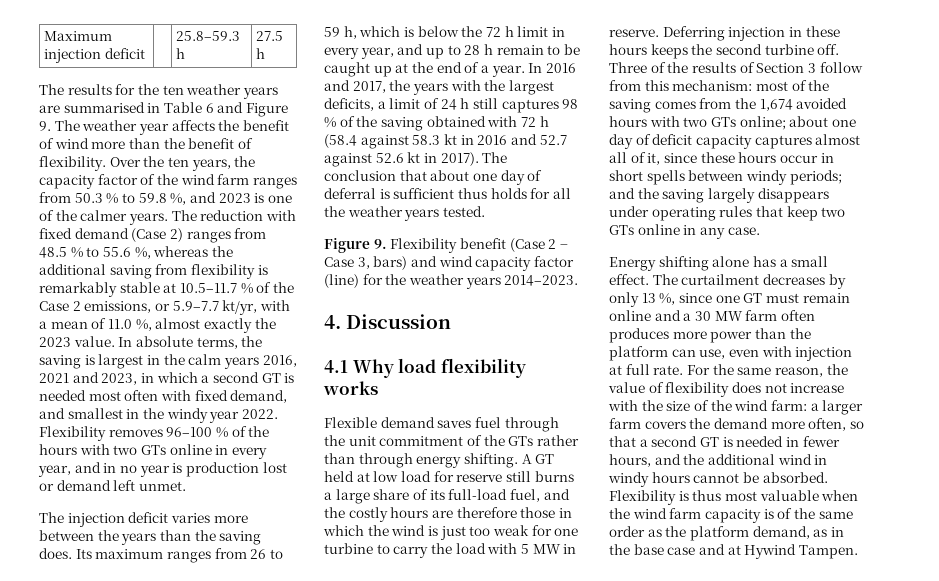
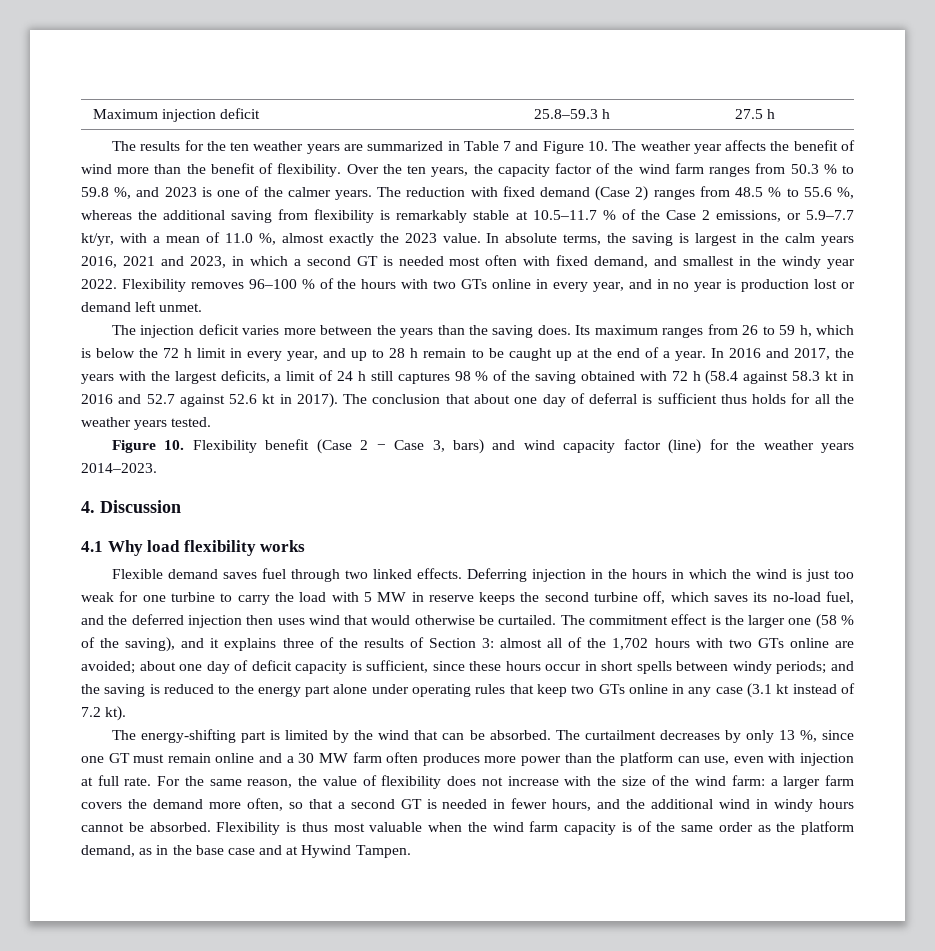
- The results for the ten weather years are summarised in Table 6 and Figure 9. The weather year affects the benefit of wind more than the benefit of flexibility.
+ The results for the ten weather years are summarized in Table 7 and Figure 10. The weather year affects the benefit of wind more than the benefit of flexibility.
- Figure 9. Flexibility benefit (Case 2 − Case 3, bars) and wind capacity factor (line) for the weather years 2014–2023.
+ Figure 10. Flexibility benefit (Case 2 − Case 3, bars) and wind capacity factor (line) for the weather years 2014–2023.
- Flexible demand saves fuel through the unit commitment of the GTs rather than through energy shifting. A GT held at low load for reserve still burns a large share of its full-load fuel, and the costly hours are therefore those in which the wind is just too weak for one turbine to carry the load with 5 MW in reserve. Deferring injection in these hours keeps the second turbine off. Three of the results of Section 3 follow from this mechanism: most of the saving comes from the 1,674 avoided hours with two GTs online; about one day of deficit capacity captures almost all of it, since these hours occur in short spells between windy periods; and the saving largely disappears under operating rules that keep two GTs online in any case.
- Energy shifting alone has a small effect.
+ Flexible demand saves fuel through two linked effects. Deferring injection in the hours in which the wind is just too weak for one turbine to carry the load with 5 MW in reserve keeps the second turbine off, which saves its no-load fuel, and the deferred injection then uses wind that would otherwise be curtailed. The commitment effect is the larger one (58 % of the saving), and it explains three of the results of Section 3: almost all of the 1,702 hours with two GTs online are avoided; about one day of deficit capacity is sufficient, since these hours occur in short spells between windy periods; and the saving is reduced to the energy part alone under operating rules that keep two GTs online in any case (3.1 kt instead of 7.2 kt).
+ The energy-shifting part is limited by the wind that can be absorbed.

